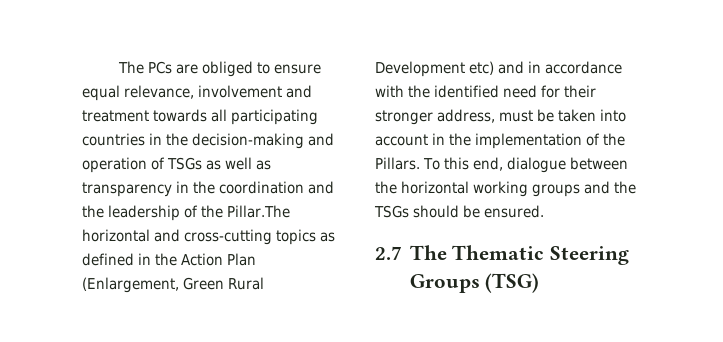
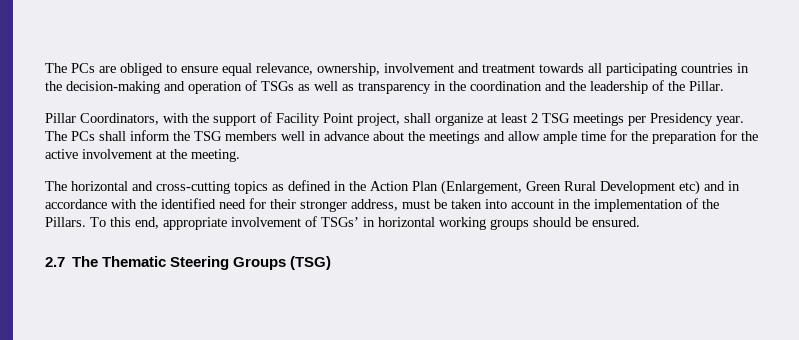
- The PCs are obliged to ensure equal relevance, involvement and treatment towards all participating countries in the decision-making and operation of TSGs as well as transparency in the coordination and the leadership of the Pillar.The horizontal and cross-cutting topics as defined in the Action Plan (Enlargement, Green Rural Development etc) and in accordance with the identified need for their stronger address, must be taken into account in the implementation of the Pillars.
+ The PCs are obliged to ensure equal relevance, ownership, involvement and treatment towards all participating countries in the decision-making and operation of TSGs as well as transparency in the coordination and the leadership of the Pillar.
+ Pillar Coordinators, with the support of Facility Point project, shall organize at least 2 TSG meetings per Presidency year. The PCs shall inform the TSG members well in advance about the meetings and allow ample time for the preparation for the active involvement at the meeting.
+ The horizontal and cross-cutting topics as defined in the Action Plan (Enlargement, Green Rural Development etc) and in accordance with the identified need for their stronger address, must be taken into account in the implementation of the Pillars.
- To this end, dialogue between the horizontal working groups and the TSGs should be ensured.
+ To this end, appropriate involvement of TSGs’ in horizontal working groups should be ensured.

